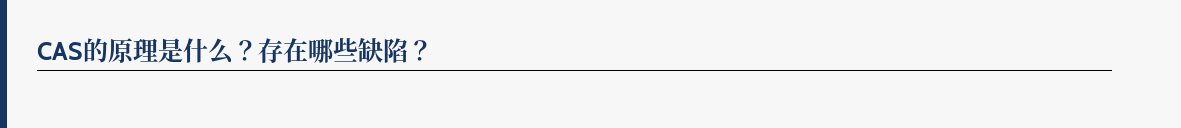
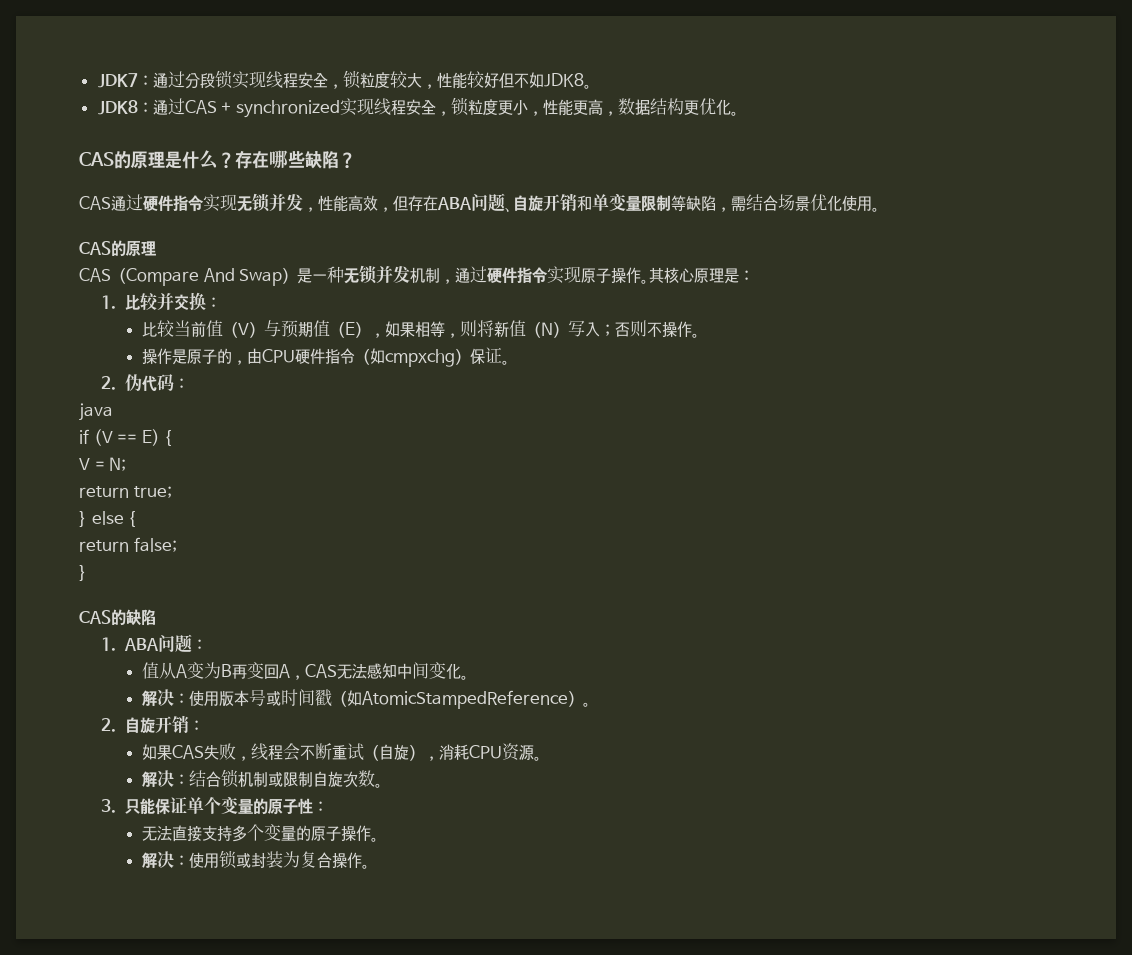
+ JDK7：通过分段锁实现线程安全，锁粒度较大，性能较好但不如JDK8。
+ JDK8：通过CAS + synchronized实现线程安全，锁粒度更小，性能更高，数据结构更优化。
+ CAS通过硬件指令实现无锁并发，性能高效，但存在ABA问题、自旋开销和单变量限制等缺陷，需结合场景优化使用。
+ CAS的原理
+ CAS（Compare And Swap）是一种无锁并发机制，通过硬件指令实现原子操作。其核心原理是：
+ 1.比较并交换：
+ 比较当前值（V）与预期值（E），如果相等，则将新值（N）写入；否则不操作。
+ 操作是原子的，由CPU硬件指令（如cmpxchg）保证。
+ 2.伪代码：
+ java
+ if (V == E) {
+ V = N;
+ return true;
+ } else {
+ return false;
+ }
+ CAS的缺陷
+ 1. ABA问题：
+ 值从A变为B再变回A，CAS无法感知中间变化。
+ 解决：使用版本号或时间戳（如AtomicStampedReference）。
+ 2.自旋开销：
+ 如果CAS失败，线程会不断重试（自旋），消耗CPU资源。
+ 解决：结合锁机制或限制自旋次数。
+ 3.只能保证单个变量的原子性：
+ 无法直接支持多个变量的原子操作。
+ 解决：使用锁或封装为复合操作。

